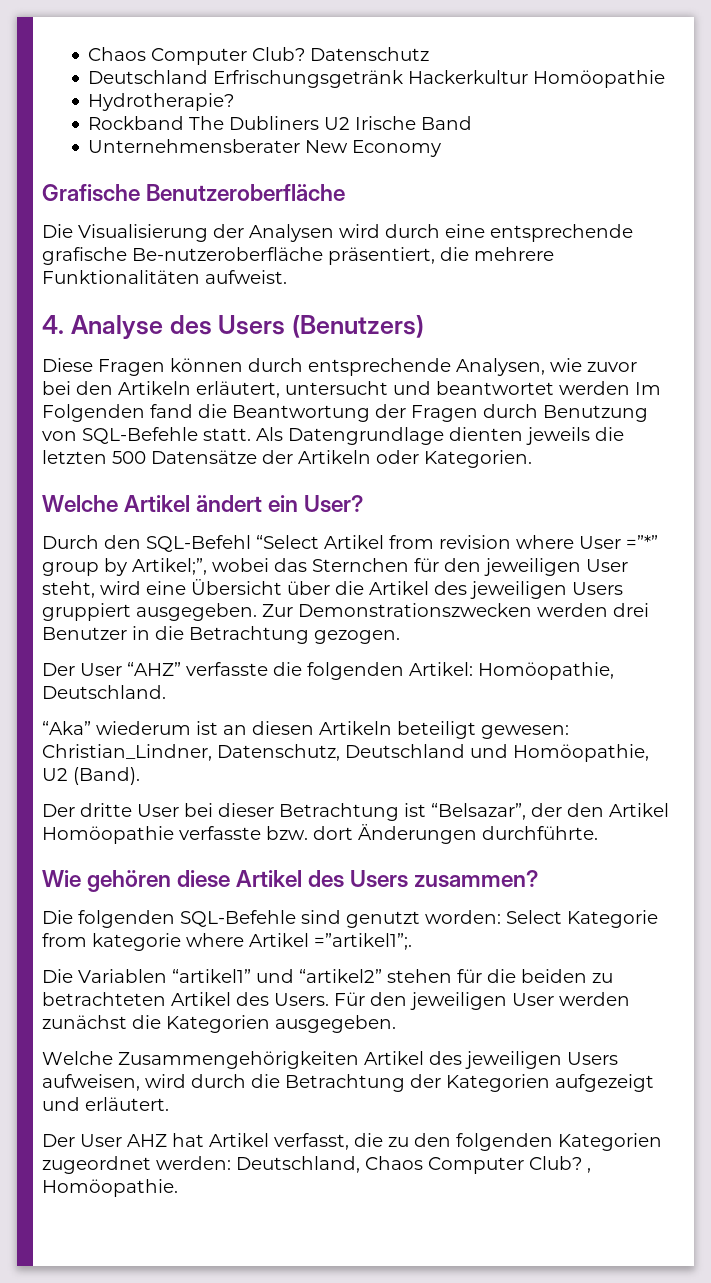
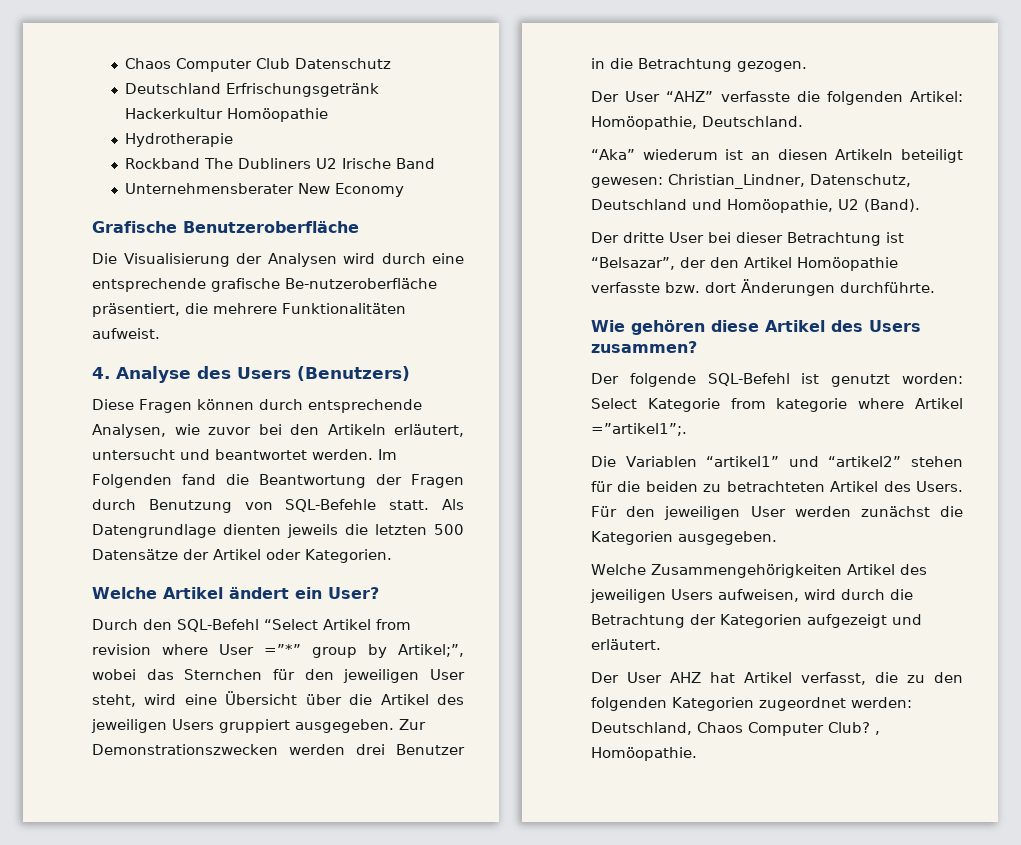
- Chaos Computer Club? Datenschutz
+ Chaos Computer Club Datenschutz
- Hydrotherapie?
+ Hydrotherapie
- Diese Fragen können durch entsprechende Analysen, wie zuvor bei den Artikeln erläutert, untersucht und beantwortet werden Im Folgenden fand die Beantwortung der Fragen durch Benutzung von SQL-Befehle statt.
+ Diese Fragen können durch entsprechende Analysen, wie zuvor bei den Artikeln erläutert, untersucht und beantwortet werden. Im Folgenden fand die Beantwortung der Fragen durch Benutzung von SQL-Befehle statt.
- Als Datengrundlage dienten jeweils die letzten 500 Datensätze der Artikeln oder Kategorien.
+ Als Datengrundlage dienten jeweils die letzten 500 Datensätze der Artikel oder Kategorien.
- Die folgenden SQL-Befehle sind genutzt worden: Select Kategorie from kategorie where Artikel =”artikel1”;.
+ Der folgende SQL-Befehl ist genutzt worden: Select Kategorie from kategorie where Artikel =”artikel1”;.

